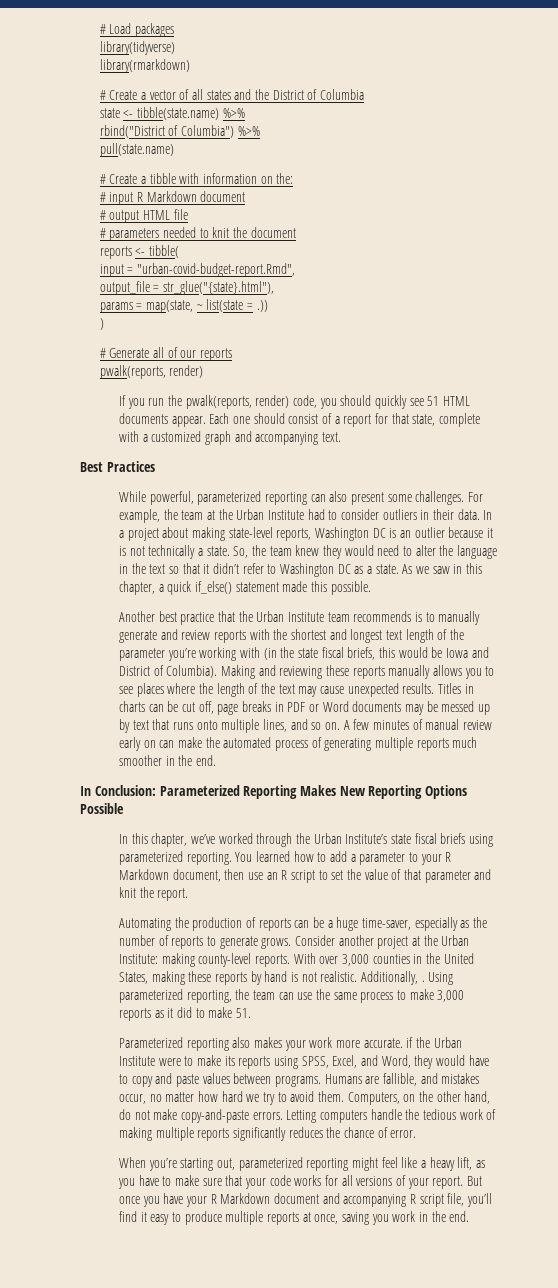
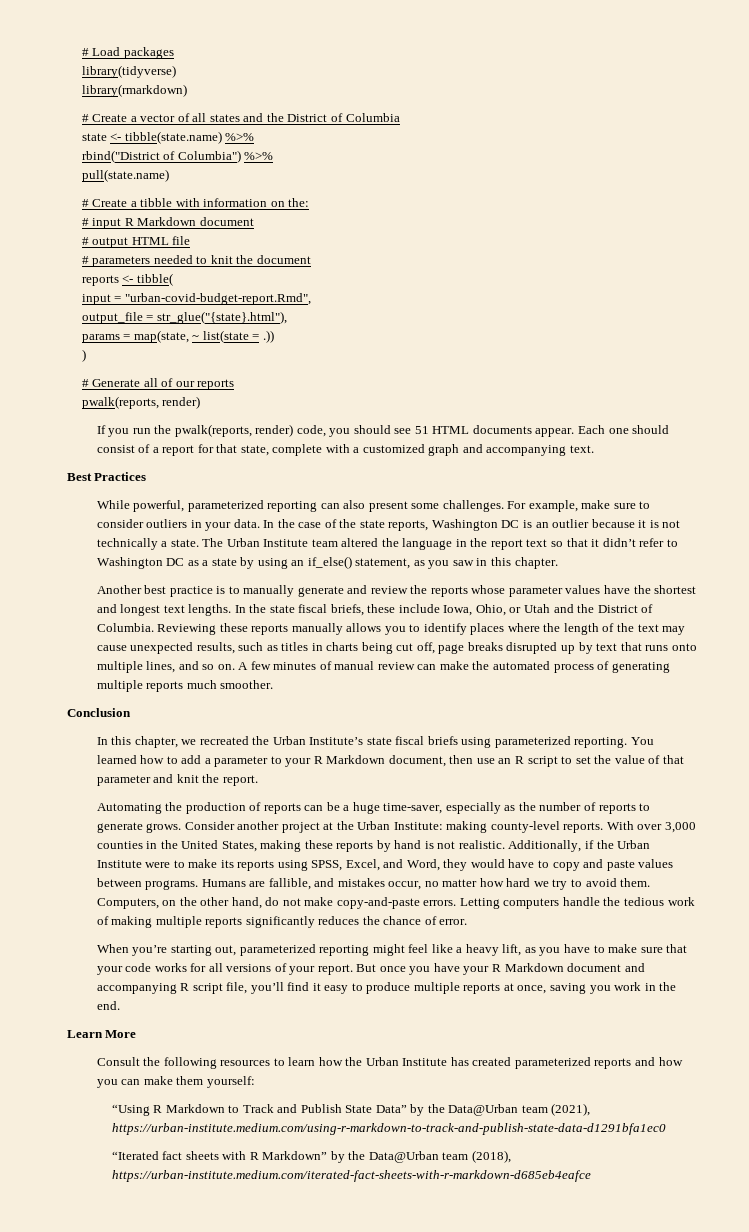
- If you run the pwalk(reports, render) code, you should quickly see 51 HTML documents appear.
+ If you run the pwalk(reports, render) code, you should see 51 HTML documents appear.
- For example, the team at the Urban Institute had to consider outliers in their data.
+ For example, make sure to consider outliers in your data.
- In a project about making state-level reports, Washington DC is an outlier because it is not technically a state.
+ In the case of the state reports, Washington DC is an outlier because it is not technically a state.
- So, the team knew they would need to alter the language in the text so that it didn’t refer to Washington DC as a state. As we saw in this chapter, a quick if_else() statement made this possible.
- Another best practice that the Urban Institute team recommends is to manually generate and review reports with the shortest and longest text length of the parameter you’re working with (in the state fiscal briefs, this would be Iowa and District of Columbia). Making and reviewing these reports manually allows you to see places where the length of the text may cause unexpected results. Titles in charts can be cut off, page breaks in PDF or Word documents may be messed up by text that runs onto multiple lines, and so on.
+ The Urban Institute team altered the language in the report text so that it didn’t refer to Washington DC as a state by using an if_else() statement, as you saw in this chapter.
+ Another best practice is to manually generate and review the reports whose parameter values have the shortest and longest text lengths. In the state fiscal briefs, these include Iowa, Ohio, or Utah and the District of Columbia. Reviewing these reports manually allows you to identify places where the length of the text may cause unexpected results, such as titles in charts being cut off, page breaks disrupted up by text that runs onto multiple lines, and so on.
- A few minutes of manual review early on can make the automated process of generating multiple reports much smoother in the end.
- In Conclusion: Parameterized Reporting Makes New Reporting Options Possible
+ A few minutes of manual review can make the automated process of generating multiple reports much smoother.
+ Conclusion
- In this chapter, we’ve worked through the Urban Institute’s state fiscal briefs using parameterized reporting.
+ In this chapter, we recreated the Urban Institute’s state fiscal briefs using parameterized reporting.
- Additionally, . Using parameterized reporting, the team can use the same process to make 3,000 reports as it did to make 51.
- Parameterized reporting also makes your work more accurate. if the Urban Institute were to make its reports using SPSS, Excel, and Word, they would have to copy and paste values between programs.
+ Additionally, if the Urban Institute were to make its reports using SPSS, Excel, and Word, they would have to copy and paste values between programs.
+ Learn More
+ Consult the following resources to learn how the Urban Institute has created parameterized reports and how you can make them yourself:
+ “Using R Markdown to Track and Publish State Data” by the Data@Urban team (2021), https://urban-institute.medium.com/using-r-markdown-to-track-and-publish-state-data-d1291bfa1ec0
+ “Iterated fact sheets with R Markdown” by the Data@Urban team (2018), https://urban-institute.medium.com/iterated-fact-sheets-with-r-markdown-d685eb4eafce

